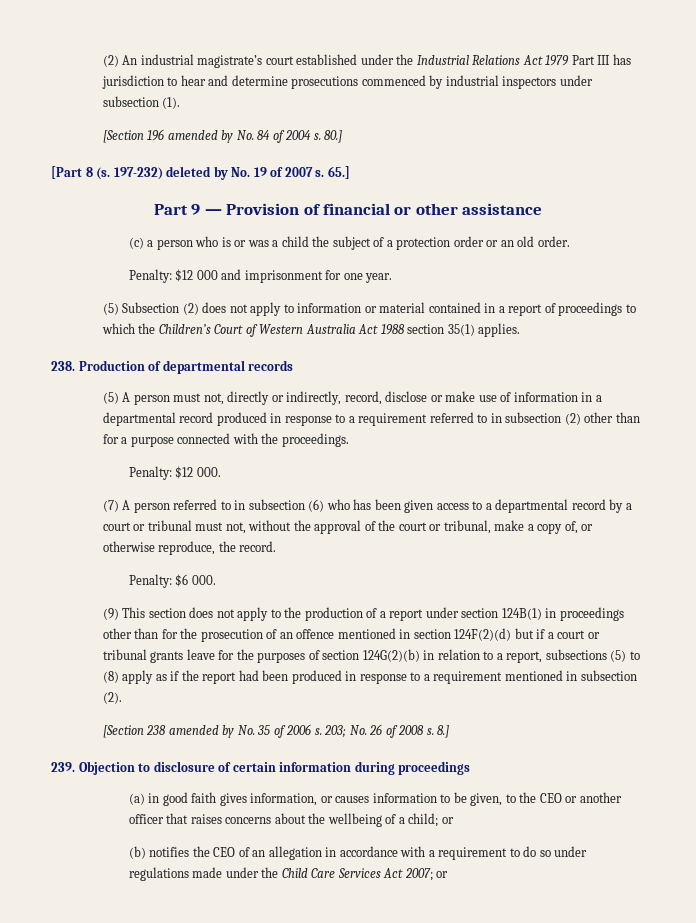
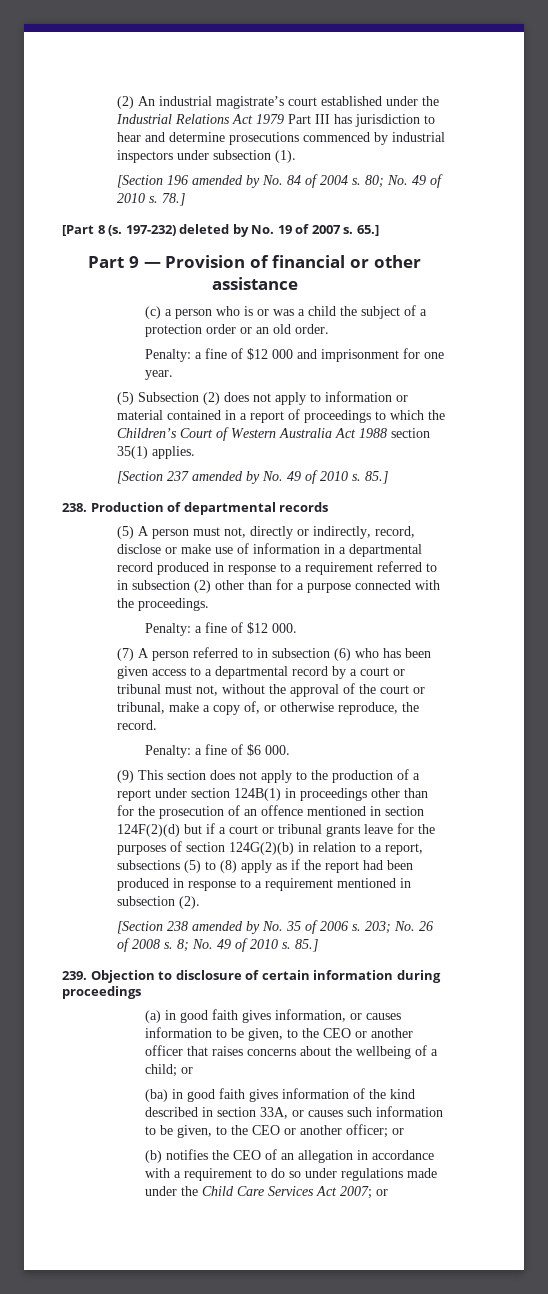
- 80.]
+ 80; No. 49 of 2010 s. 78.]
- Penalty: $12 000 and imprisonment for one year.
+ Penalty: a fine of $12 000 and imprisonment for one year.
+ [Section 237 amended by No. 49 of 2010 s. 85.]
- Penalty: $12 000.
+ Penalty: a fine of $12 000.
- Penalty: $6 000.
+ Penalty: a fine of $6 000.
- 8.]
+ 8; No. 49 of 2010 s. 85.]
+ (ba) in good faith gives information of the kind described in section 33A, or causes such information to be given, to the CEO or another officer; or

